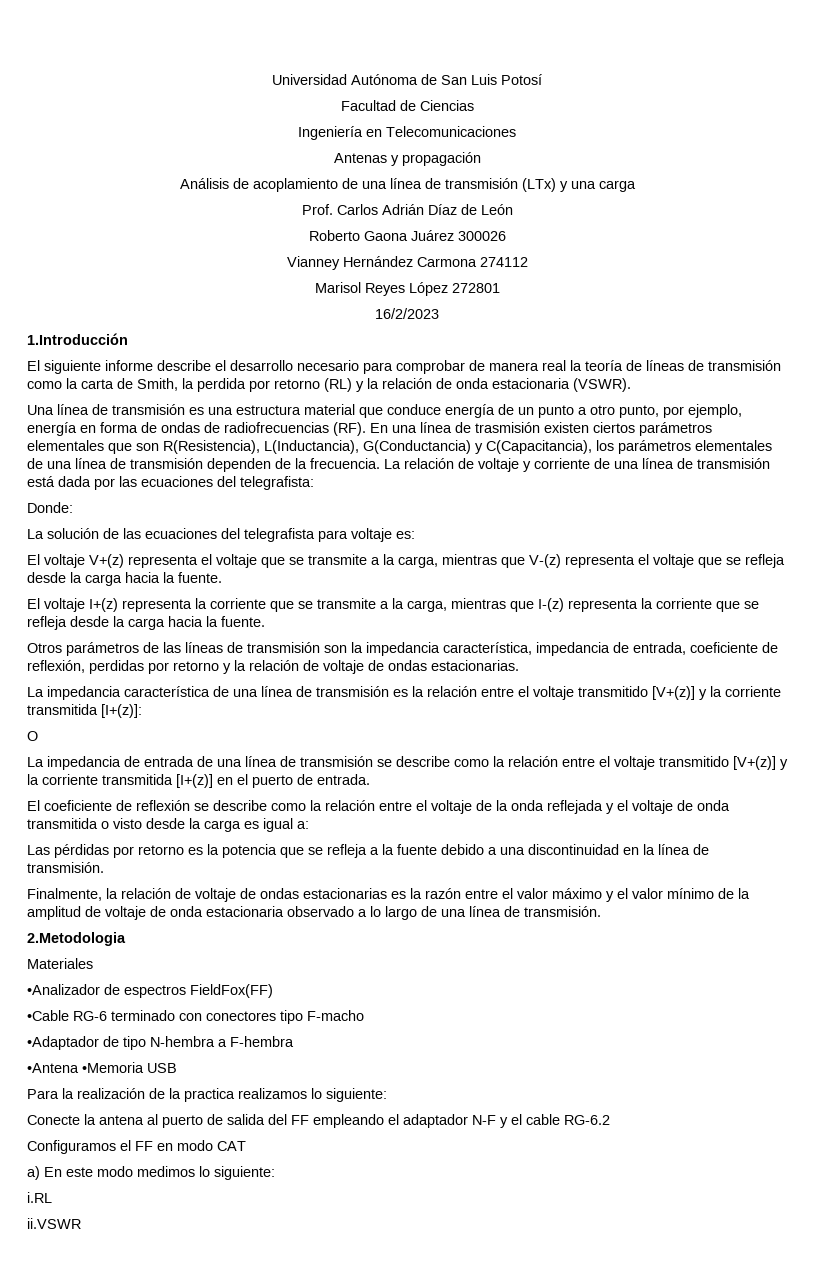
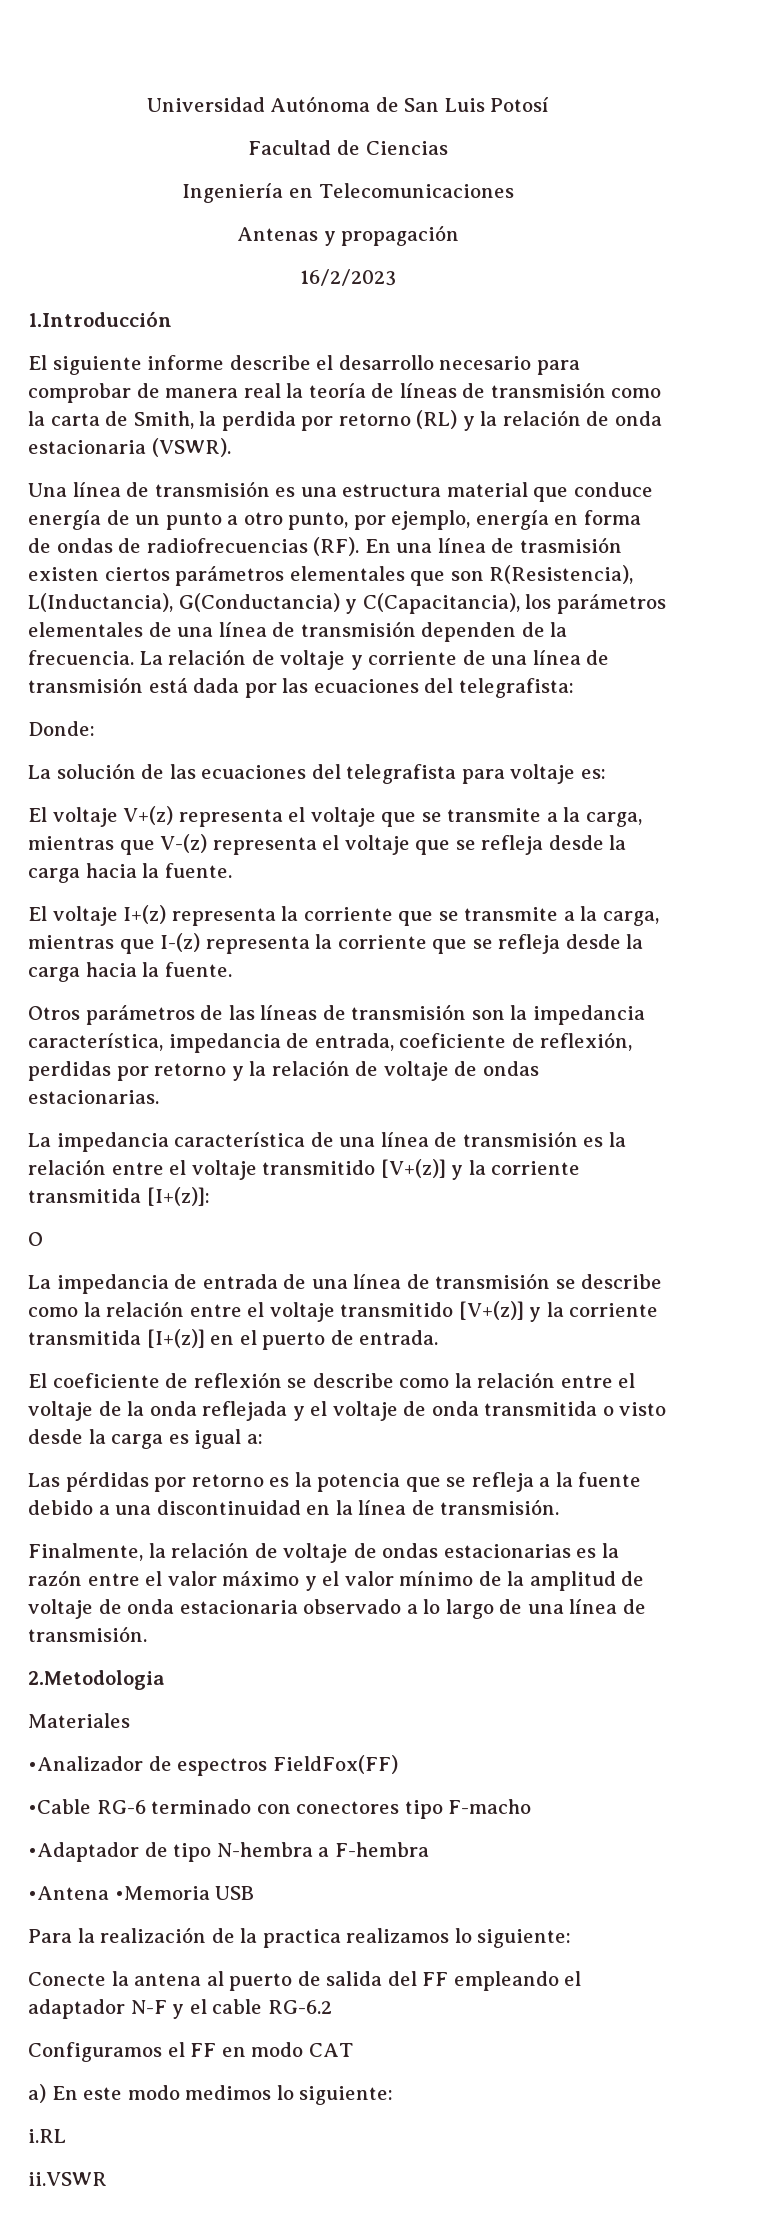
- Análisis de acoplamiento de una línea de transmisión (LTx) y una carga
- Prof. Carlos Adrián Díaz de León
- Roberto Gaona Juárez 300026
- Vianney Hernández Carmona 274112
- Marisol Reyes López 272801

